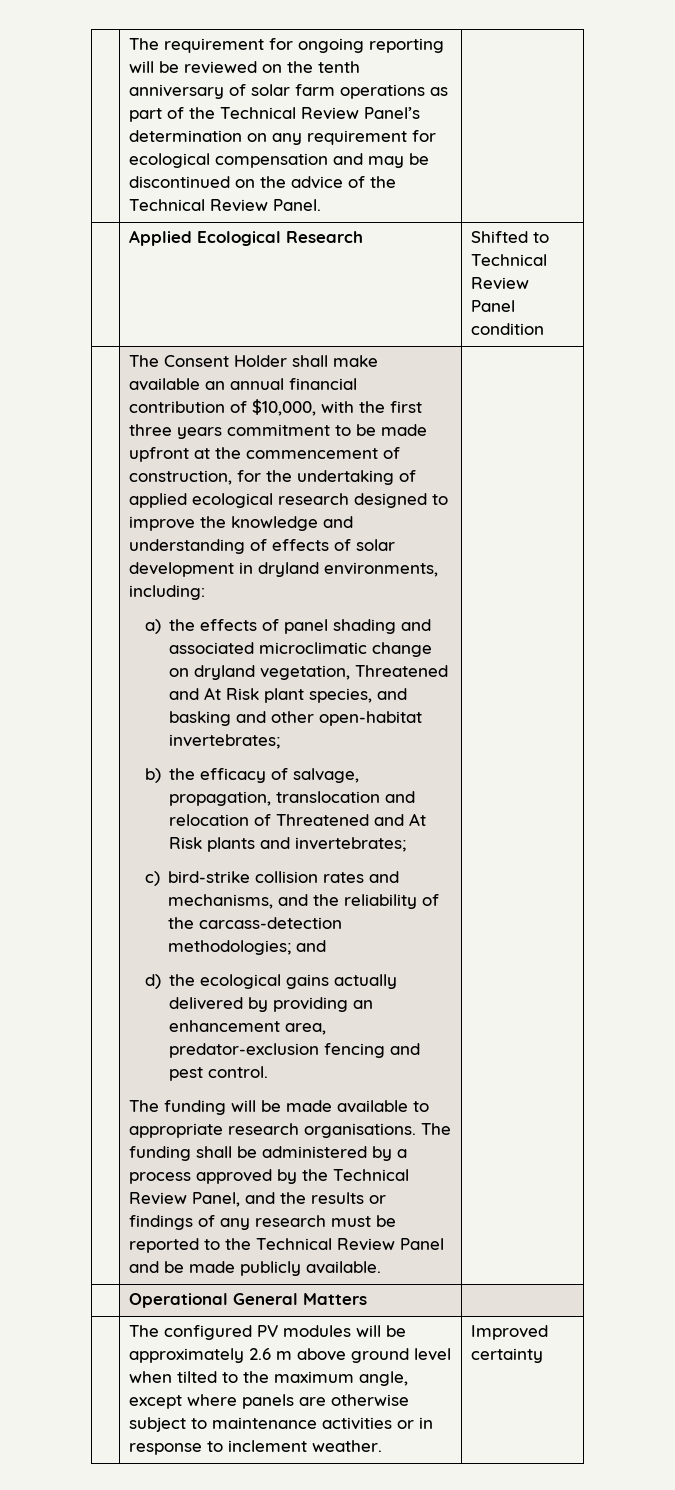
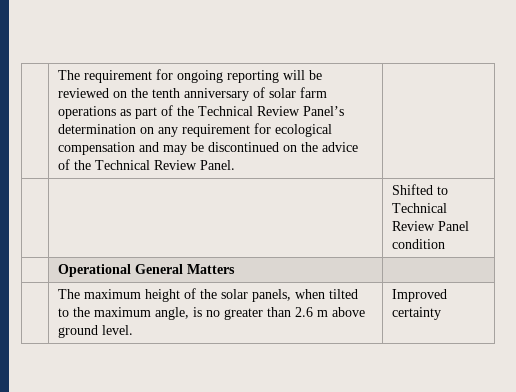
- | Applied Ecological Research | Shifted to Technical Review Panel condition
+ | | Shifted to Technical Review Panel condition
- The Consent Holder shall make available an annual financial contribution of $10,000, with the first three years commitment to be made upfront at the commencement of construction, for the undertaking of applied ecological research designed to improve the knowledge and understanding of effects of solar development in dryland environments, including:
- a) the effects of panel shading and associated microclimatic change on dryland vegetation, Threatened and At Risk plant species, and basking and other open-habitat invertebrates;
- b) the efficacy of salvage, propagation, translocation and relocation of Threatened and At Risk plants and invertebrates;
- c) bird-strike collision rates and mechanisms, and the reliability of the carcass-detection methodologies; and
- d) the ecological gains actually delivered by providing an enhancement area, predator-exclusion fencing and pest control.
- The funding will be made available to appropriate research organisations. The funding shall be administered by a process approved by the Technical Review Panel, and the results or findings of any research must be reported to the Technical Review Panel and be made publicly available. |
- | Operational General Matters |
- | The configured PV modules will be approximately 2.6 m above ground level when tilted to the maximum angle, except where panels are otherwise subject to maintenance activities or in response to inclement weather. | Improved certainty
+ Operational General Matters |
+ | The maximum height of the solar panels, when tilted to the maximum angle, is no greater than 2.6 m above ground level. | Improved certainty

